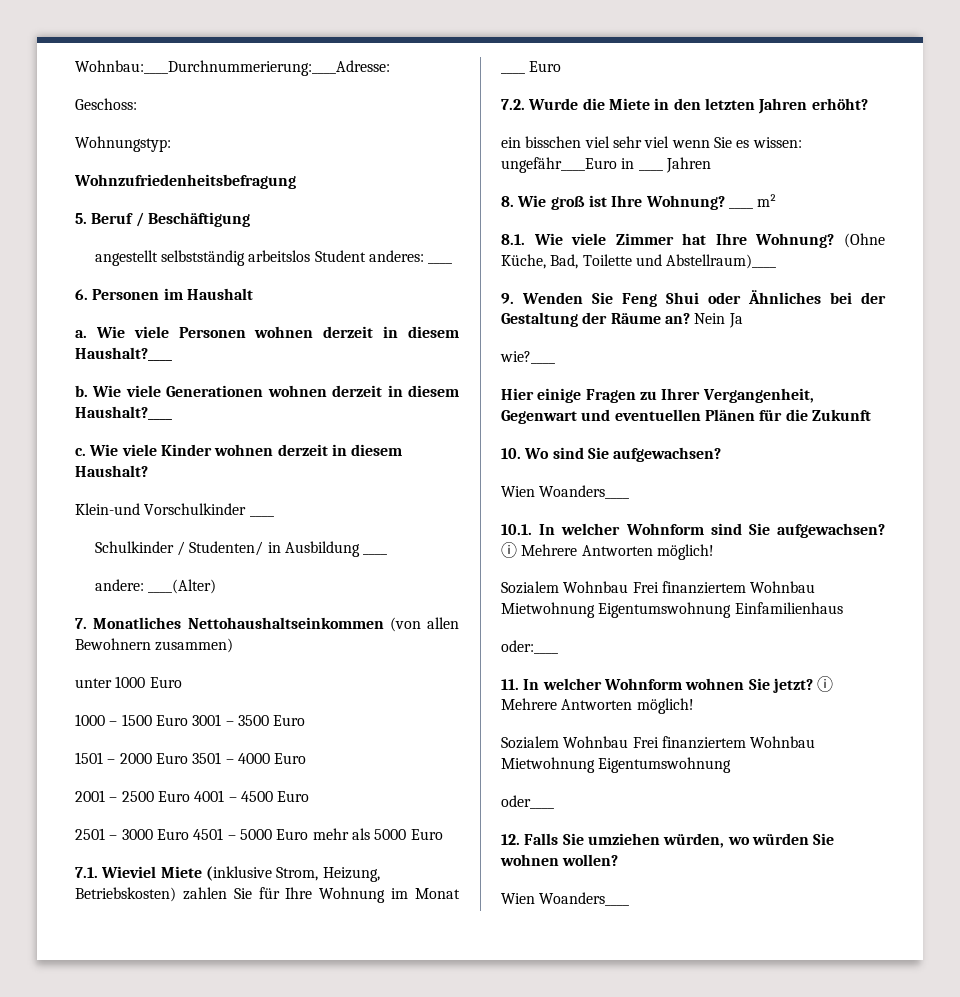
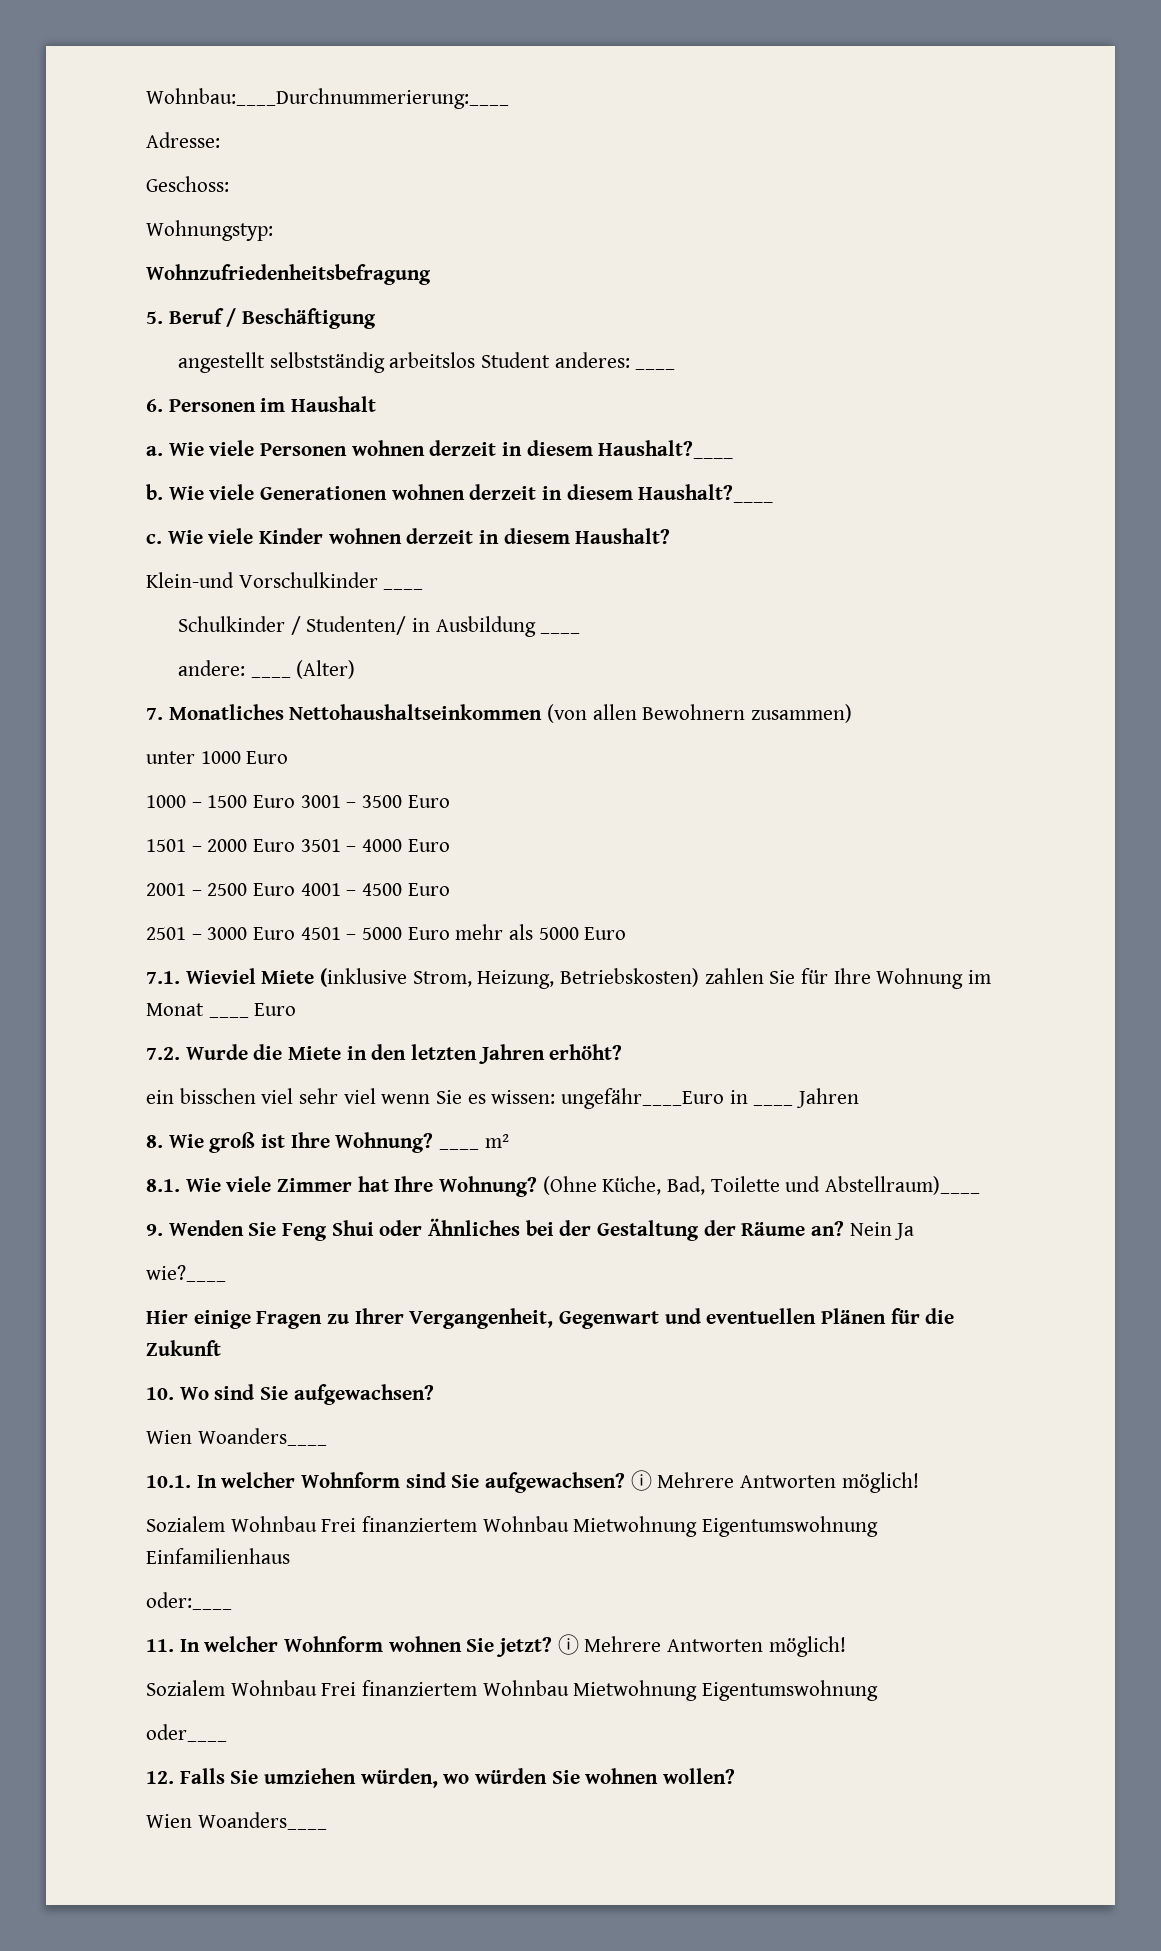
- Wohnbau:____Durchnummerierung:____Adresse:
+ Wohnbau:____Durchnummerierung:____
+ Adresse:
- andere: ____(Alter)
+ andere: ____ (Alter)

